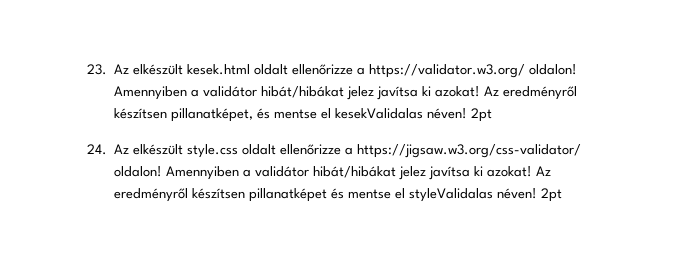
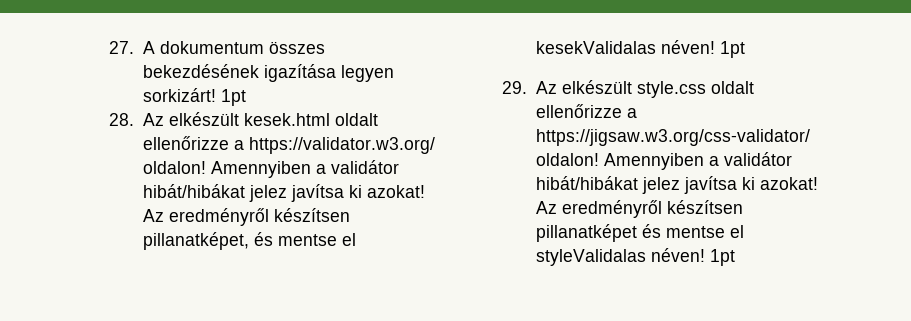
- 23. Az elkészült kesek.html oldalt ellenőrizze a https://validator.w3.org/ oldalon!
+ 27. A dokumentum összes bekezdésének igazítása legyen sorkizárt! 1pt
+ 28. Az elkészült kesek.html oldalt ellenőrizze a https://validator.w3.org/ oldalon!
- Az eredményről készítsen pillanatképet, és mentse el kesekValidalas néven! 2pt
- 24. Az elkészült style.css oldalt ellenőrizze a https://jigsaw.w3.org/css-validator/ oldalon!
+ Az eredményről készítsen pillanatképet, és mentse el kesekValidalas néven! 1pt
+ 29. Az elkészült style.css oldalt ellenőrizze a https://jigsaw.w3.org/css-validator/ oldalon!
- Az eredményről készítsen pillanatképet és mentse el styleValidalas néven! 2pt
+ Az eredményről készítsen pillanatképet és mentse el styleValidalas néven! 1pt

